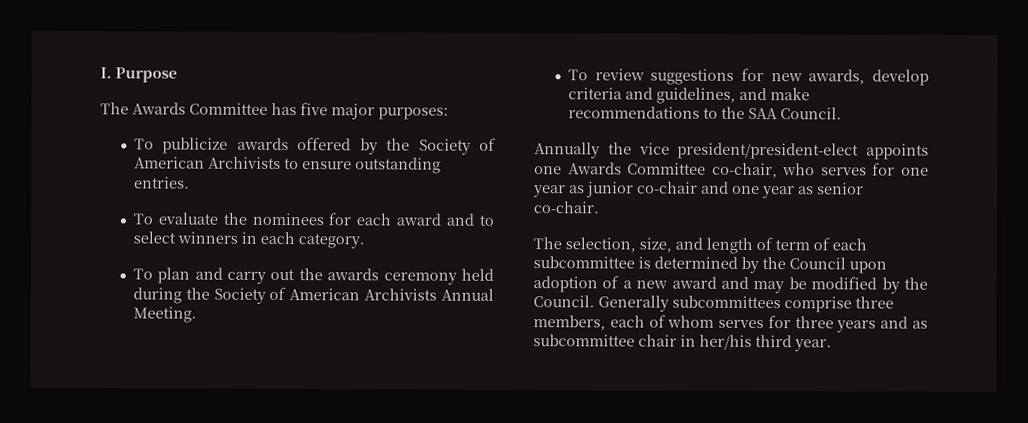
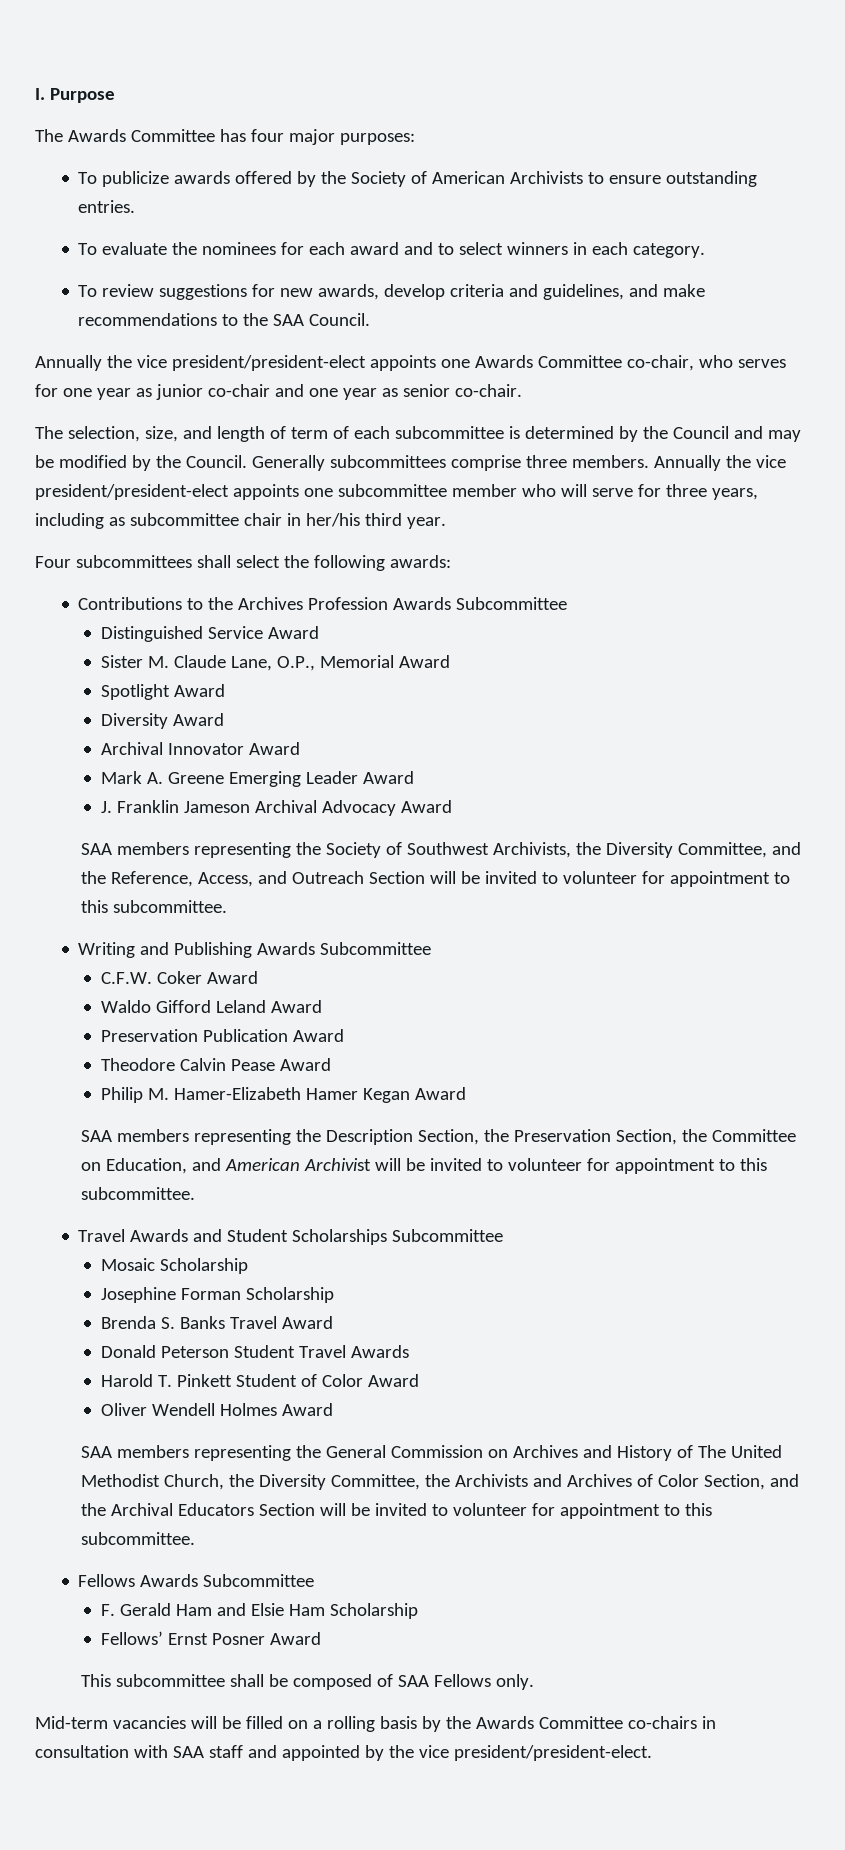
- The Awards Committee has five major purposes:
+ The Awards Committee has four major purposes:
- To plan and carry out the awards ceremony held during the Society of American Archivists Annual Meeting.
- The selection, size, and length of term of each subcommittee is determined by the Council upon adoption of a new award and may be modified by the Council.
+ The selection, size, and length of term of each subcommittee is determined by the Council and may be modified by the Council.
- Generally subcommittees comprise three members, each of whom serves for three years and as subcommittee chair in her/his third year.
+ Generally subcommittees comprise three members. Annually the vice president/president-elect appoints one subcommittee member who will serve for three years, including as subcommittee chair in her/his third year.
+ Four subcommittees shall select the following awards:
+ Contributions to the Archives Profession Awards Subcommittee
+ Distinguished Service Award
+ Sister M. Claude Lane, O.P., Memorial Award
+ Spotlight Award
+ Diversity Award
+ Archival Innovator Award
+ Mark A. Greene Emerging Leader Award
+ J. Franklin Jameson Archival Advocacy Award
+ SAA members representing the Society of Southwest Archivists, the Diversity Committee, and the Reference, Access, and Outreach Section will be invited to volunteer for appointment to this subcommittee.
+ Writing and Publishing Awards Subcommittee
+ C.F.W. Coker Award
+ Waldo Gifford Leland Award
+ Preservation Publication Award
+ Theodore Calvin Pease Award
+ Philip M. Hamer-Elizabeth Hamer Kegan Award
+ SAA members representing the Description Section, the Preservation Section, the Committee on Education, and American Archivist will be invited to volunteer for appointment to this subcommittee.
+ Travel Awards and Student Scholarships Subcommittee
+ Mosaic Scholarship
+ Josephine Forman Scholarship
+ Brenda S. Banks Travel Award
+ Donald Peterson Student Travel Awards
+ Harold T. Pinkett Student of Color Award
+ Oliver Wendell Holmes Award
+ SAA members representing the General Commission on Archives and History of The United Methodist Church, the Diversity Committee, the Archivists and Archives of Color Section, and the Archival Educators Section will be invited to volunteer for appointment to this subcommittee.
+ Fellows Awards Subcommittee
+ F. Gerald Ham and Elsie Ham Scholarship
+ Fellows’ Ernst Posner Award
+ This subcommittee shall be composed of SAA Fellows only.
+ Mid-term vacancies will be filled on a rolling basis by the Awards Committee co-chairs in consultation with SAA staff and appointed by the vice president/president-elect.

